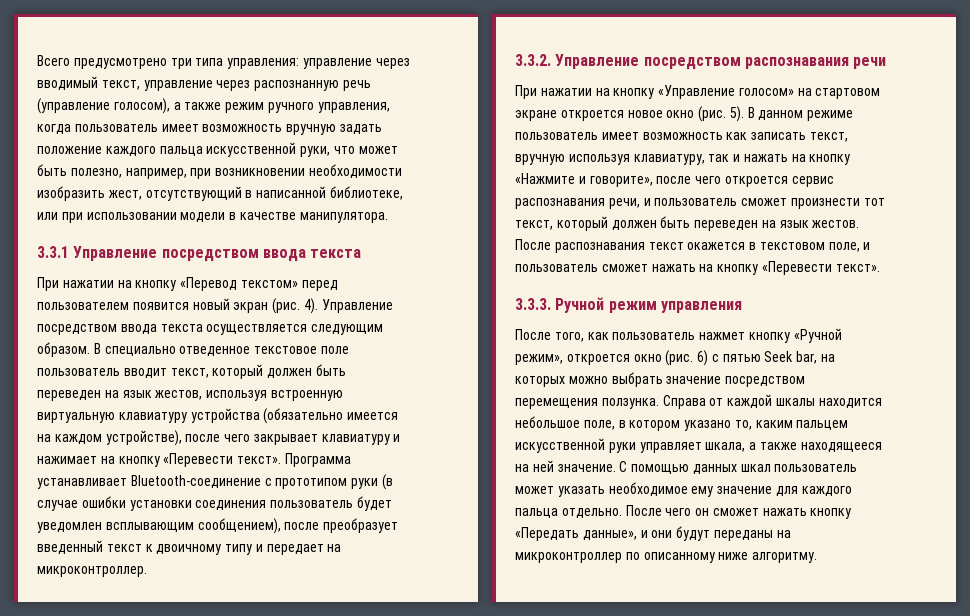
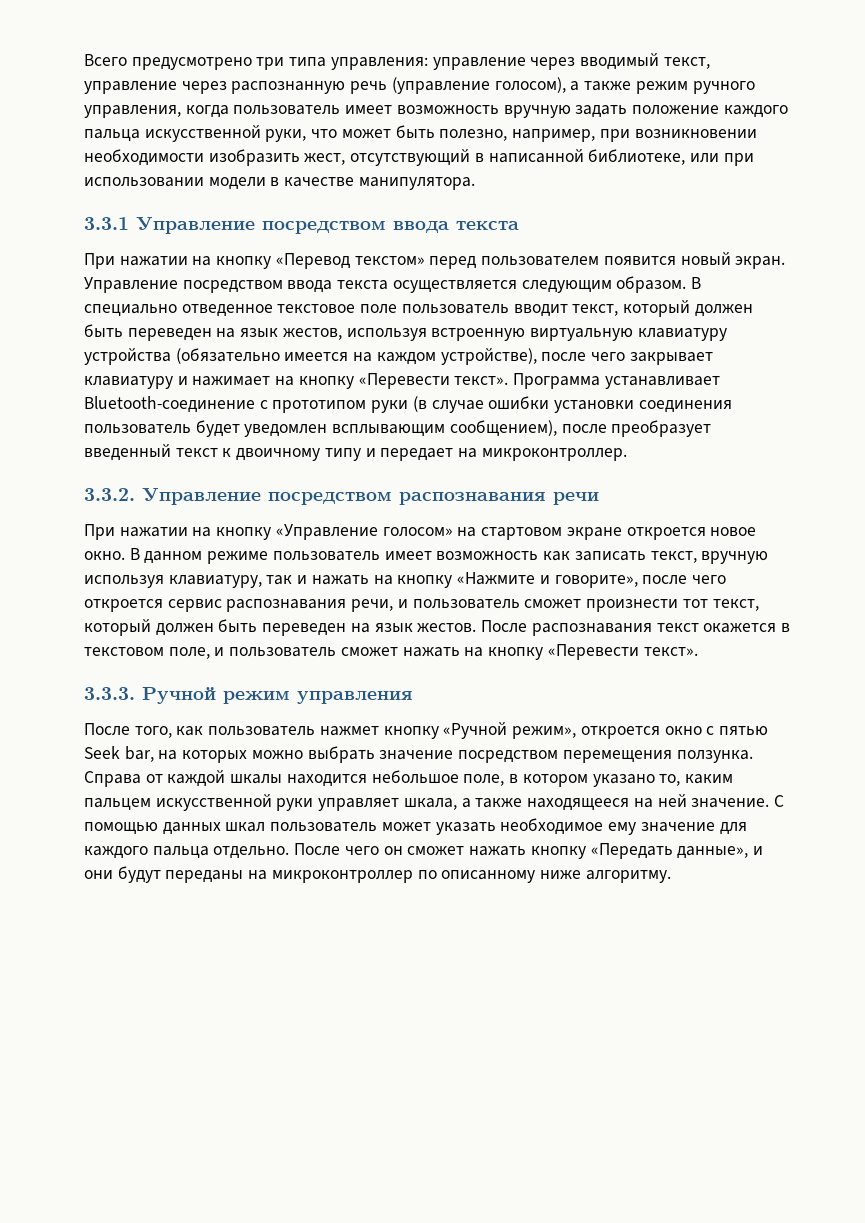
- При нажатии на кнопку «Перевод текстом» перед пользователем появится новый экран (рис. 4).
+ При нажатии на кнопку «Перевод текстом» перед пользователем появится новый экран.
- При нажатии на кнопку «Управление голосом» на стартовом экране откроется новое окно (рис. 5).
+ При нажатии на кнопку «Управление голосом» на стартовом экране откроется новое окно.
- После того, как пользователь нажмет кнопку «Ручной режим», откроется окно (рис. 6) с пятью Seek bar, на которых можно выбрать значение посредством перемещения ползунка.
+ После того, как пользователь нажмет кнопку «Ручной режим», откроется окно с пятью Seek bar, на которых можно выбрать значение посредством перемещения ползунка.

